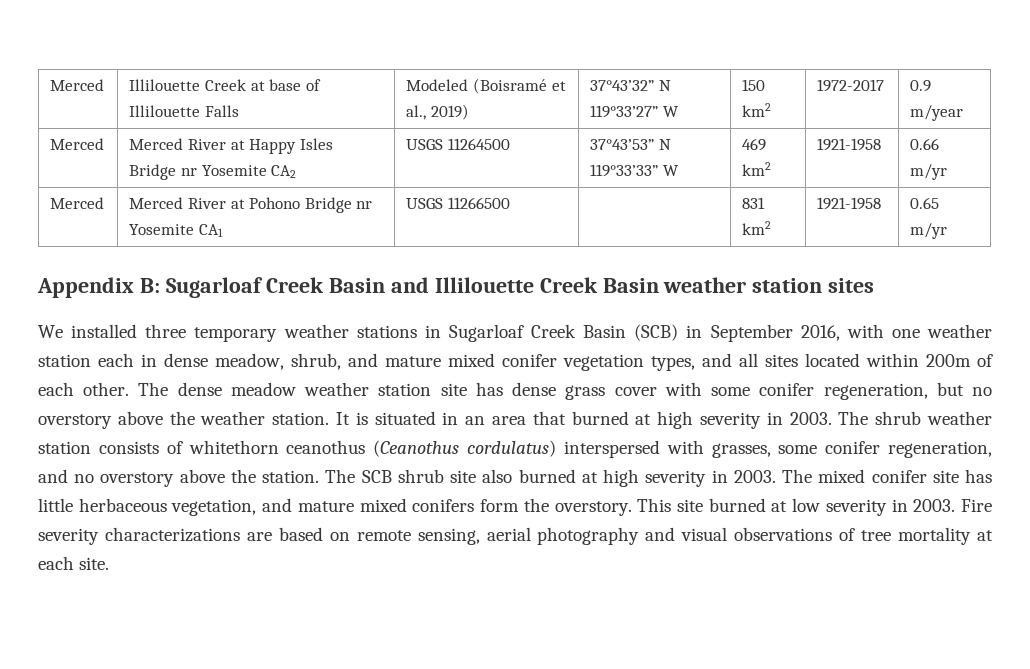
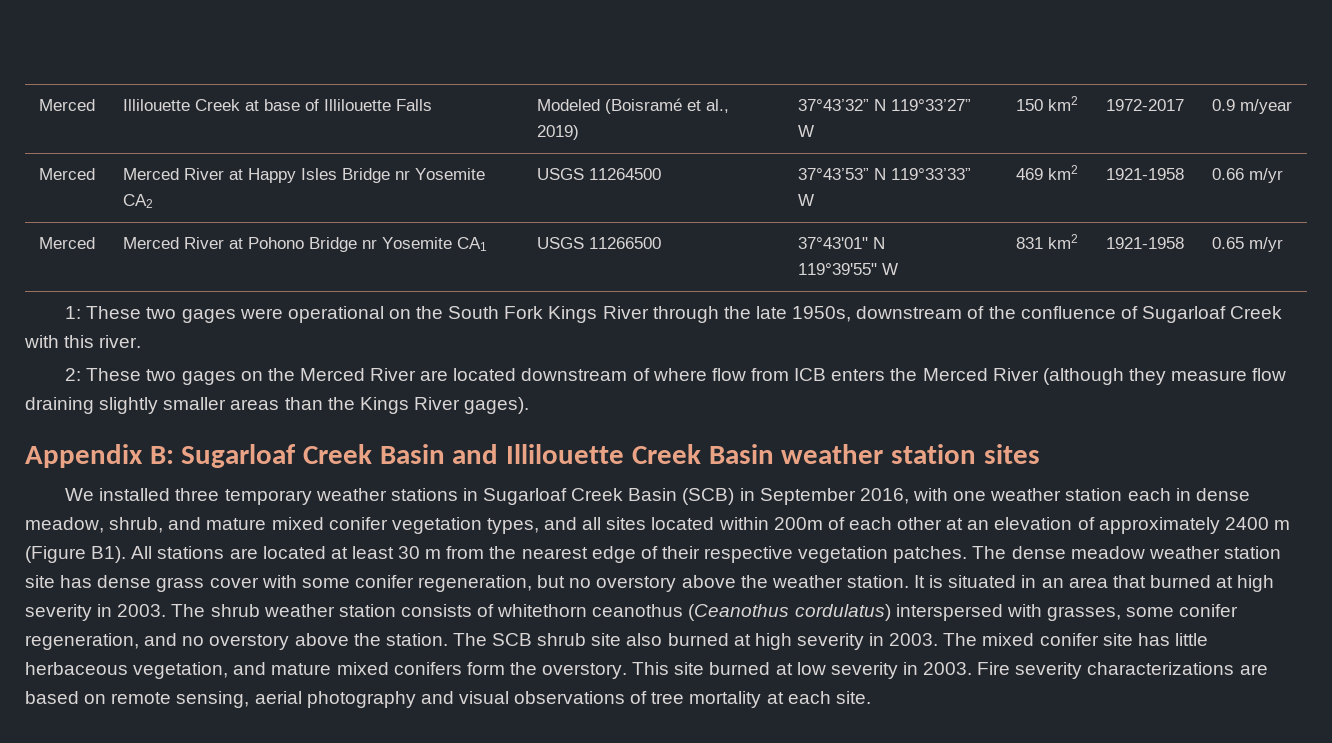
- Merced | Merced River at Pohono Bridge nr Yosemite CA1 | USGS 11266500 | | 831 km2 | 1921-1958 | 0.65 m/yr
+ Merced | Merced River at Pohono Bridge nr Yosemite CA1 | USGS 11266500 | 37°43'01" N
+ 119°39'55" W | 831 km2 | 1921-1958 | 0.65 m/yr
+ 1: These two gages were operational on the South Fork Kings River through the late 1950s, downstream of the confluence of Sugarloaf Creek with this river.
+ 2: These two gages on the Merced River are located downstream of where flow from ICB enters the Merced River (although they measure flow draining slightly smaller areas than the Kings River gages).
- We installed three temporary weather stations in Sugarloaf Creek Basin (SCB) in September 2016, with one weather station each in dense meadow, shrub, and mature mixed conifer vegetation types, and all sites located within 200m of each other.
+ We installed three temporary weather stations in Sugarloaf Creek Basin (SCB) in September 2016, with one weather station each in dense meadow, shrub, and mature mixed conifer vegetation types, and all sites located within 200m of each other at an elevation of approximately 2400 m (Figure B1). All stations are located at least 30 m from the nearest edge of their respective vegetation patches.

